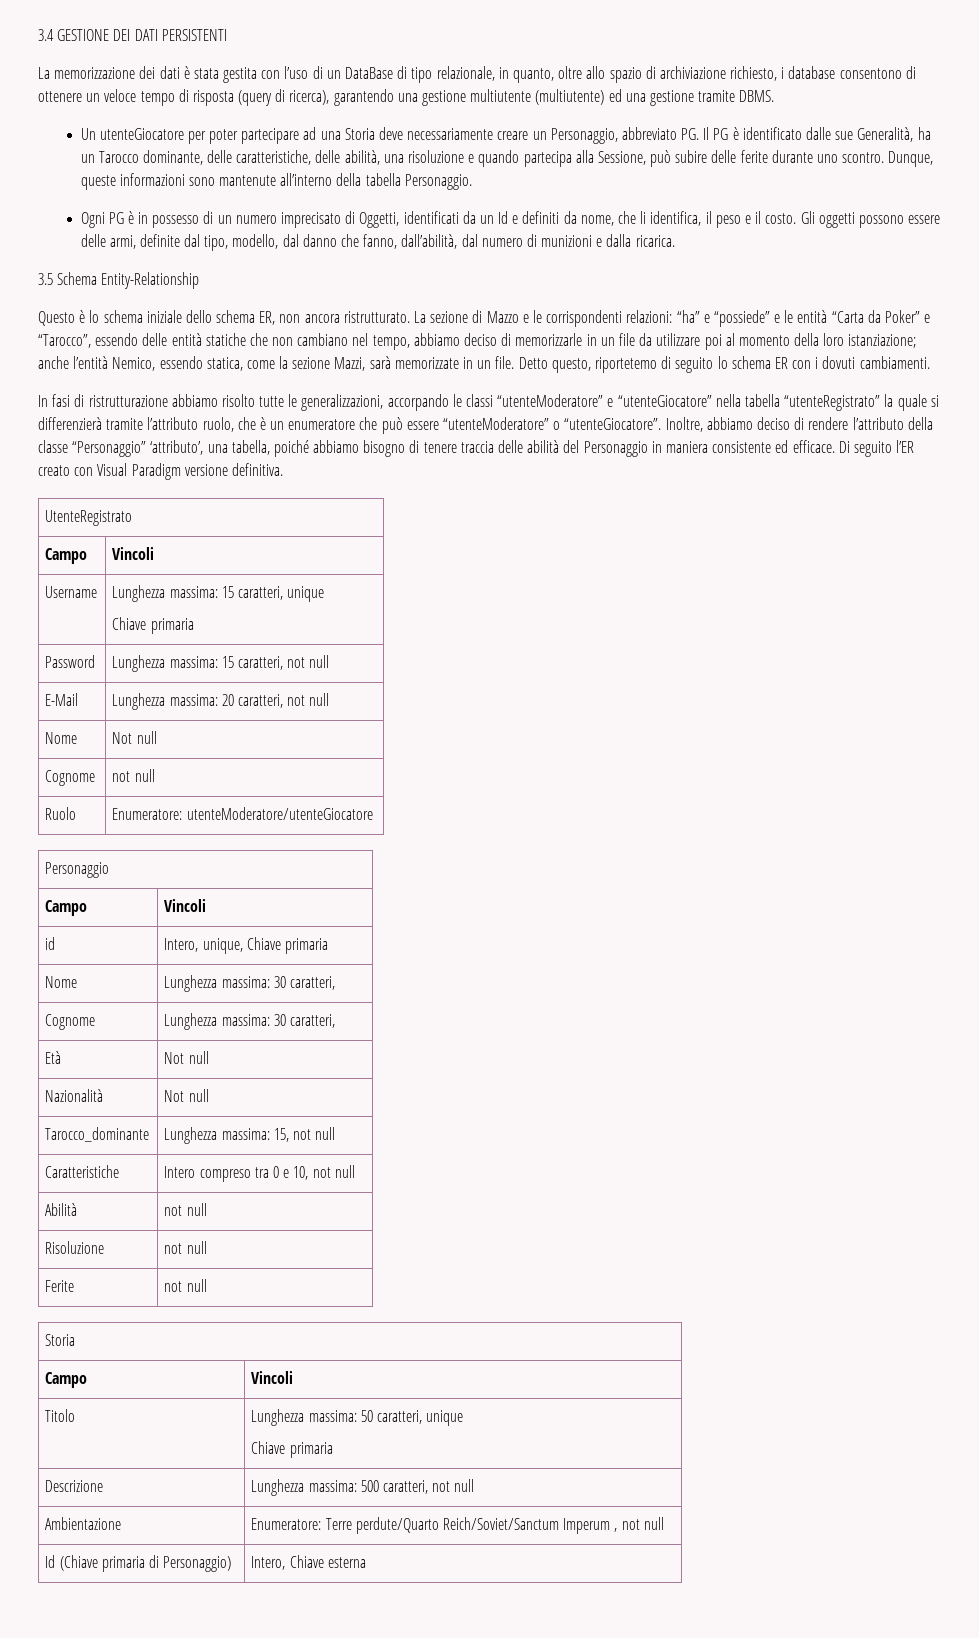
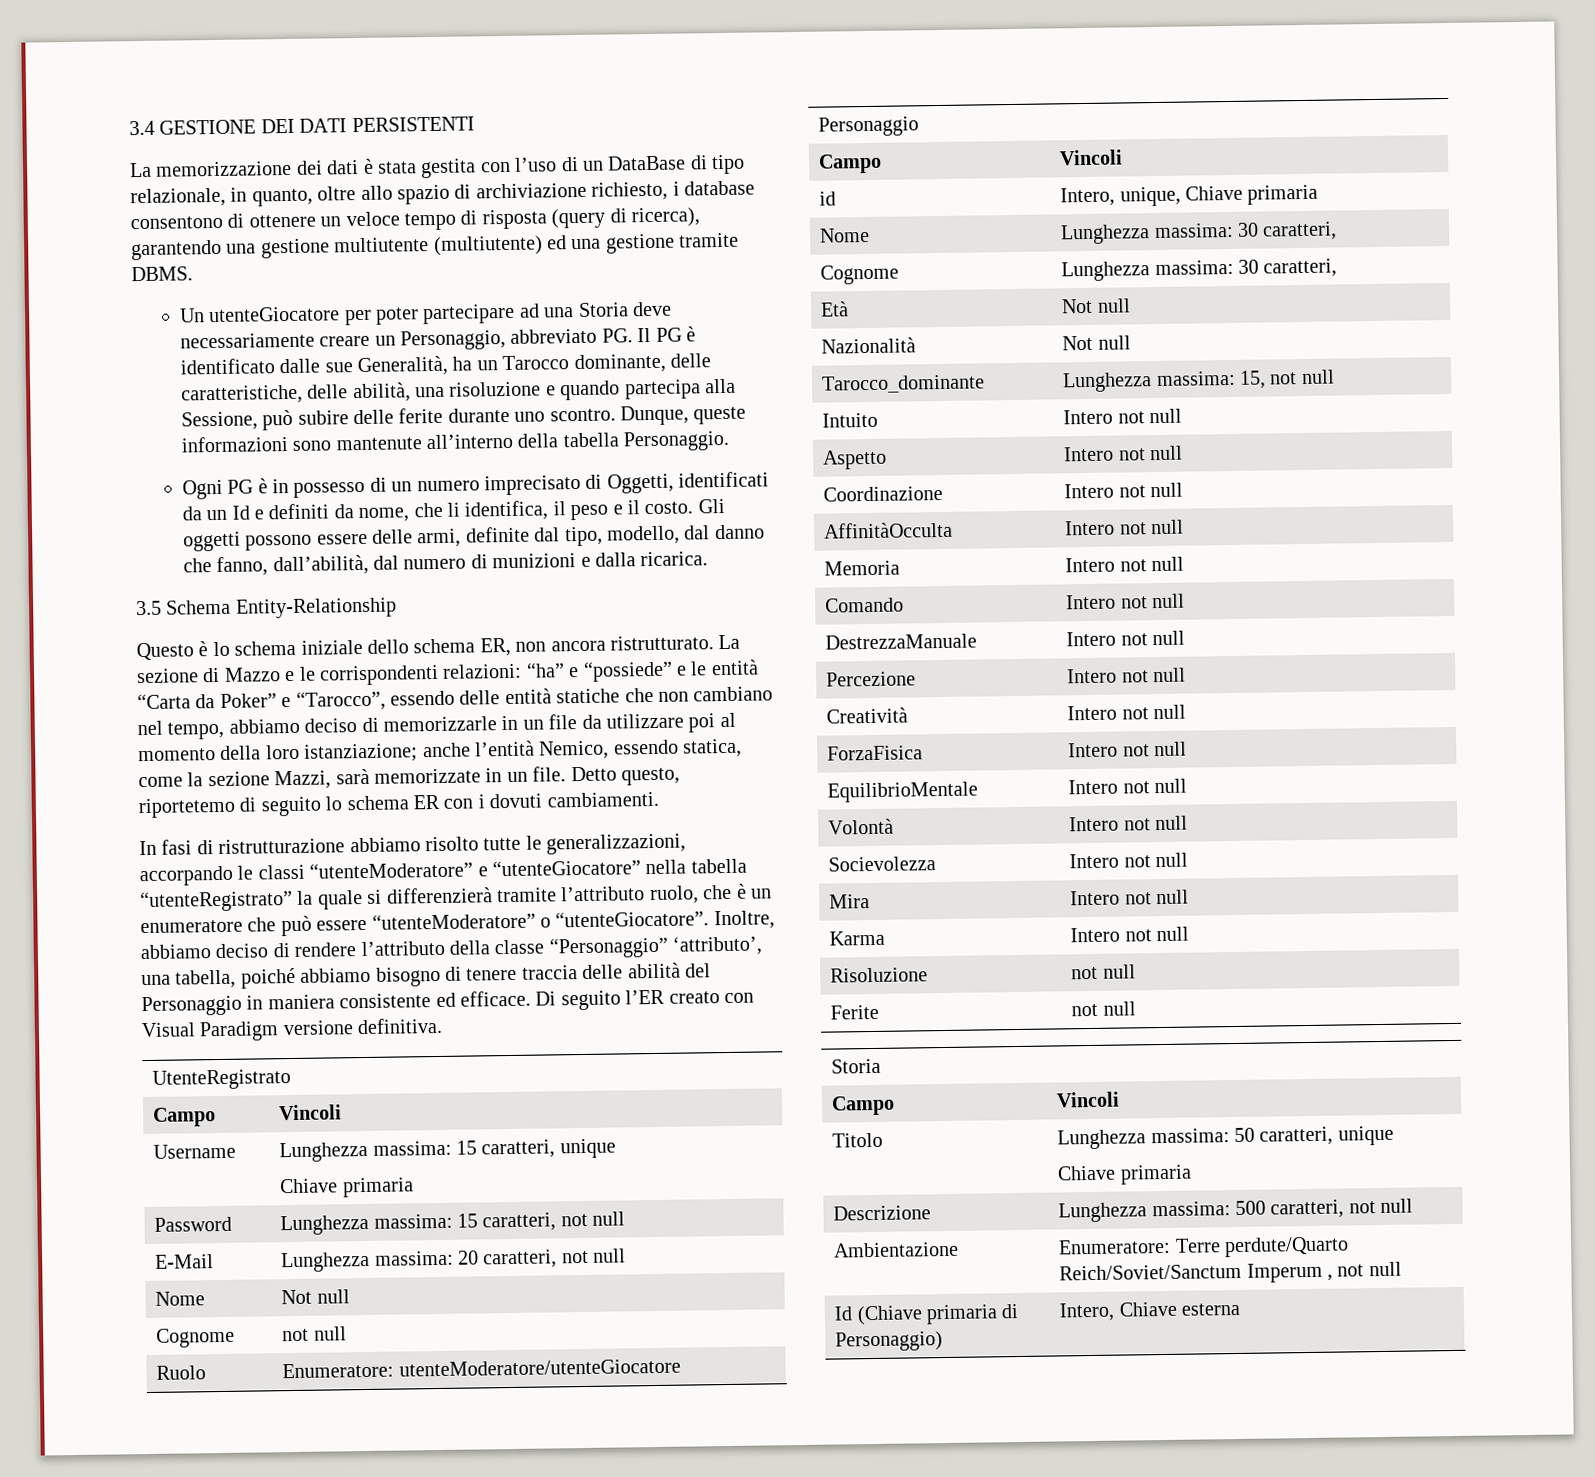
- Caratteristiche | Intero compreso tra 0 e 10, not null
- Abilità | not null
+ Intuito | Intero not null
+ Aspetto | Intero not null
+ Coordinazione | Intero not null
+ AffinitàOcculta | Intero not null
+ Memoria | Intero not null
+ Comando | Intero not null
+ DestrezzaManuale | Intero not null
+ Percezione | Intero not null
+ Creatività | Intero not null
+ ForzaFisica | Intero not null
+ EquilibrioMentale | Intero not null
+ Volontà | Intero not null
+ Socievolezza | Intero not null
+ Mira | Intero not null
+ Karma | Intero not null

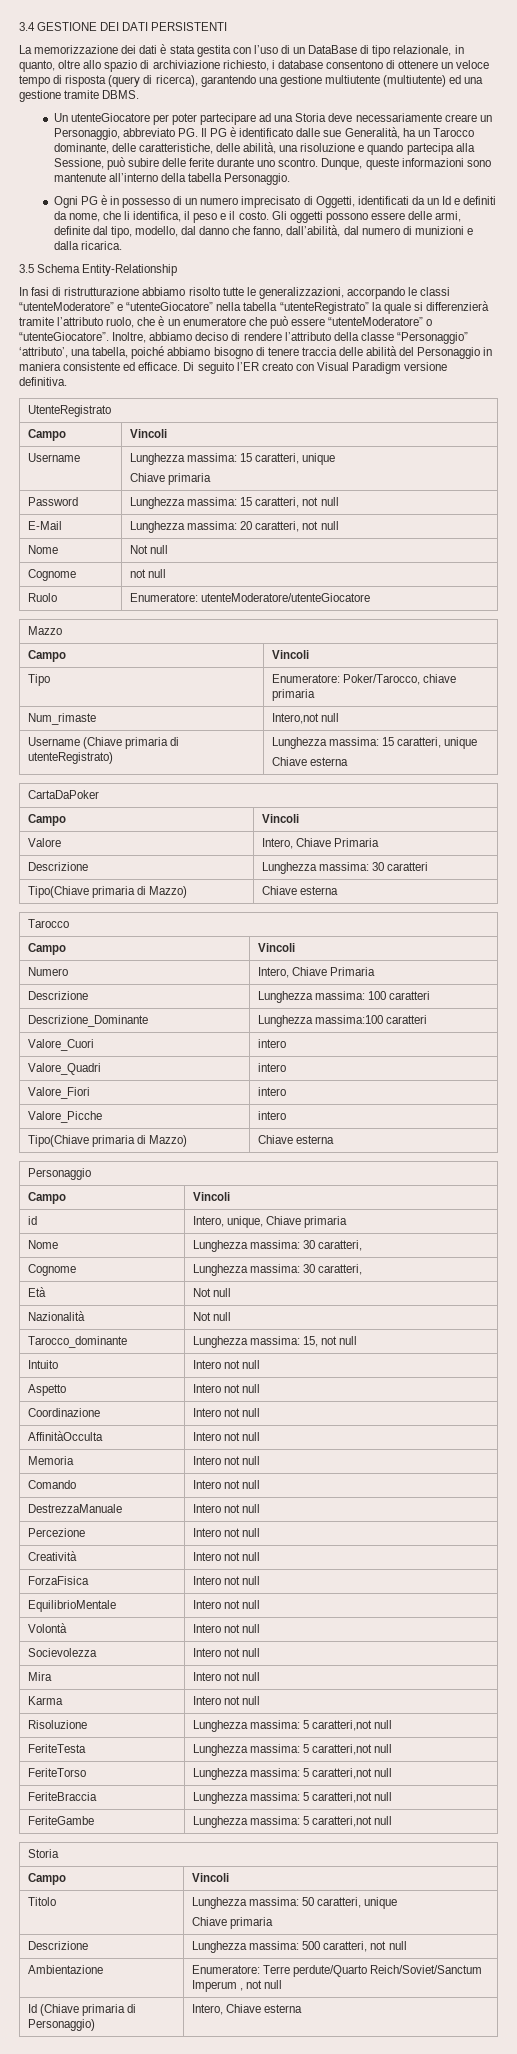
- Questo è lo schema iniziale dello schema ER, non ancora ristrutturato. La sezione di Mazzo e le corrispondenti relazioni: “ha” e “possiede” e le entità “Carta da Poker” e “Tarocco”, essendo delle entità statiche che non cambiano nel tempo, abbiamo deciso di memorizzarle in un file da utilizzare poi al momento della loro istanziazione; anche l’entità Nemico, essendo statica, come la sezione Mazzi, sarà memorizzate in un file. Detto questo, riportetemo di seguito lo schema ER con i dovuti cambiamenti.
+ Mazzo
+ Campo | Vincoli
+ Tipo | Enumeratore: Poker/Tarocco, chiave primaria
+ Num_rimaste | Intero,not null
+ Username (Chiave primaria di utenteRegistrato) | Lunghezza massima: 15 caratteri, unique
+ Chiave esterna
+ CartaDaPoker
+ Campo | Vincoli
+ Valore | Intero, Chiave Primaria
+ Descrizione | Lunghezza massima: 30 caratteri
+ Tipo(Chiave primaria di Mazzo) | Chiave esterna
+ Tarocco
+ Campo | Vincoli
+ Numero | Intero, Chiave Primaria
+ Descrizione | Lunghezza massima: 100 caratteri
+ Descrizione_Dominante | Lunghezza massima:100 caratteri
+ Valore_Cuori | intero
+ Valore_Quadri | intero
+ Valore_Fiori | intero
+ Valore_Picche | intero
+ Tipo(Chiave primaria di Mazzo) | Chiave esterna
- Risoluzione | not null
- Ferite | not null
+ Risoluzione | Lunghezza massima: 5 caratteri,not null
+ FeriteTesta | Lunghezza massima: 5 caratteri,not null
+ FeriteTorso | Lunghezza massima: 5 caratteri,not null
+ FeriteBraccia | Lunghezza massima: 5 caratteri,not null
+ FeriteGambe | Lunghezza massima: 5 caratteri,not null

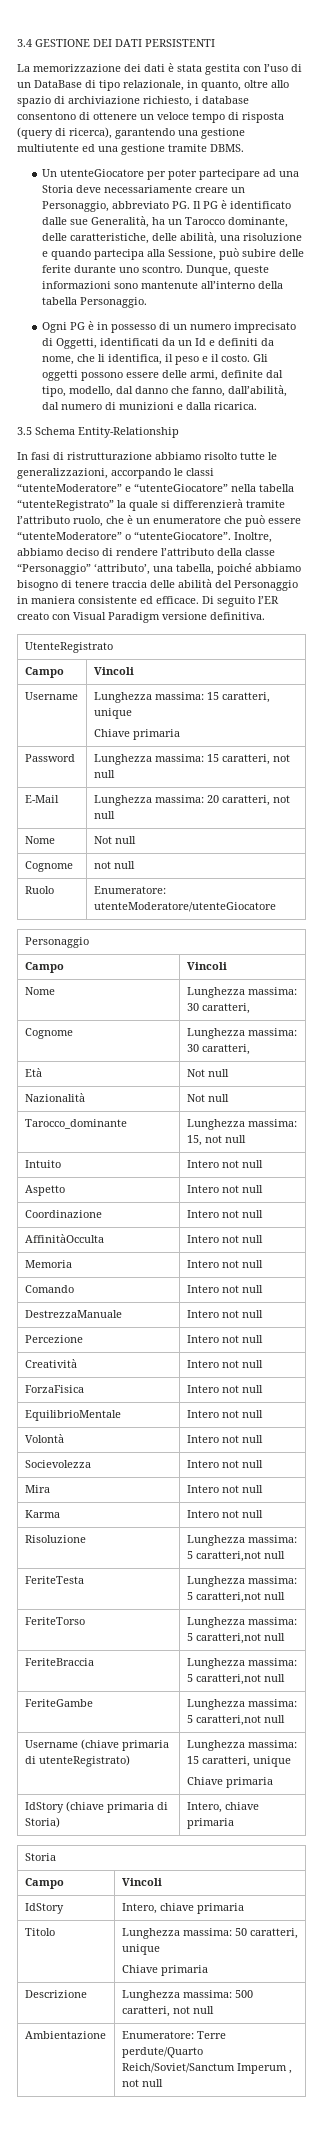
- La memorizzazione dei dati è stata gestita con l’uso di un DataBase di tipo relazionale, in quanto, oltre allo spazio di archiviazione richiesto, i database consentono di ottenere un veloce tempo di risposta (query di ricerca), garantendo una gestione multiutente (multiutente) ed una gestione tramite DBMS.
+ La memorizzazione dei dati è stata gestita con l’uso di un DataBase di tipo relazionale, in quanto, oltre allo spazio di archiviazione richiesto, i database consentono di ottenere un veloce tempo di risposta (query di ricerca), garantendo una gestione multiutente ed una gestione tramite DBMS.
  Ruolo | Enumeratore: utenteModeratore/utenteGiocatore
- Mazzo
- Campo | Vincoli
- Tipo | Enumeratore: Poker/Tarocco, chiave primaria
- Num_rimaste | Intero,not null
- Username (Chiave primaria di utenteRegistrato) | Lunghezza massima: 15 caratteri, unique
- Chiave esterna
- CartaDaPoker
- Campo | Vincoli
- Valore | Intero, Chiave Primaria
- Descrizione | Lunghezza massima: 30 caratteri
- Tipo(Chiave primaria di Mazzo) | Chiave esterna
- Tarocco
- Campo | Vincoli
- Numero | Intero, Chiave Primaria
- Descrizione | Lunghezza massima: 100 caratteri
- Descrizione_Dominante | Lunghezza massima:100 caratteri
- Valore_Cuori | intero
- Valore_Quadri | intero
- Valore_Fiori | intero
- Valore_Picche | intero
- Tipo(Chiave primaria di Mazzo) | Chiave esterna
  Personaggio
  Campo | Vincoli
- id | Intero, unique, Chiave primaria
+ Username (chiave primaria di utenteRegistrato) | Lunghezza massima: 15 caratteri, unique
+ Chiave primaria
+ IdStory (chiave primaria di Storia) | Intero, chiave primaria
+ IdStory | Intero, chiave primaria
- Id (Chiave primaria di Personaggio) | Intero, Chiave esterna

